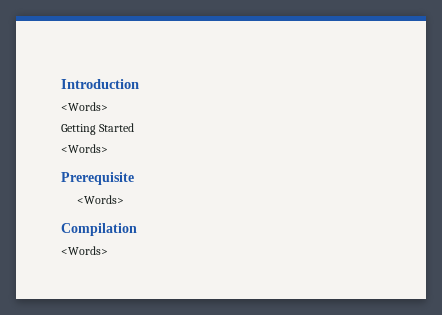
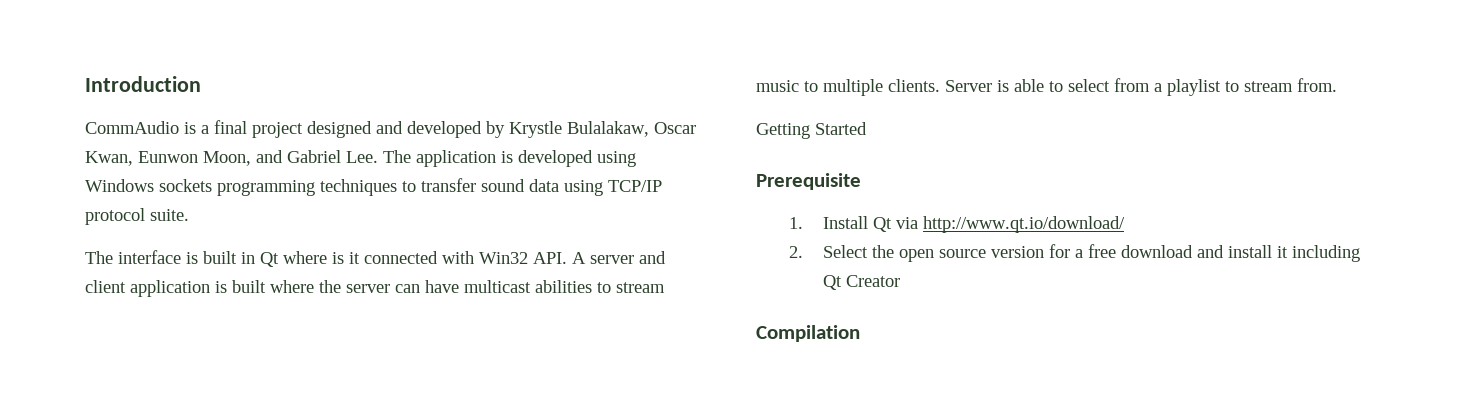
  Introduction
- <Words>
+ CommAudio is a final project designed and developed by Krystle Bulalakaw, Oscar Kwan, Eunwon Moon, and Gabriel Lee. The application is developed using Windows sockets programming techniques to transfer sound data using TCP/IP protocol suite.
+ The interface is built in Qt where is it connected with Win32 API. A server and client application is built where the server can have multicast abilities to stream music to multiple clients. Server is able to select from a playlist to stream from.
  Getting Started
- <Words>
  Prerequisite
- <Words>
+ 1. Install Qt via http://www.qt.io/download/
+ 2. Select the open source version for a free download and install it including Qt Creator
  Compilation
- <Words>

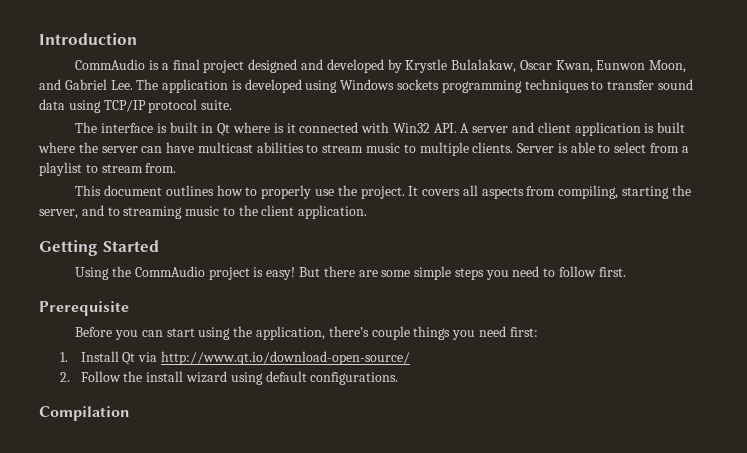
+ This document outlines how to properly use the project. It covers all aspects from compiling, starting the server, and to streaming music to the client application.
  Getting Started
+ Using the CommAudio project is easy! But there are some simple steps you need to follow first.
  Prerequisite
+ Before you can start using the application, there’s couple things you need first:
- 1. Install Qt via http://www.qt.io/download/
+ 1. Install Qt via http://www.qt.io/download-open-source/
- 2. Select the open source version for a free download and install it including Qt Creator
+ 2. Follow the install wizard using default configurations.

